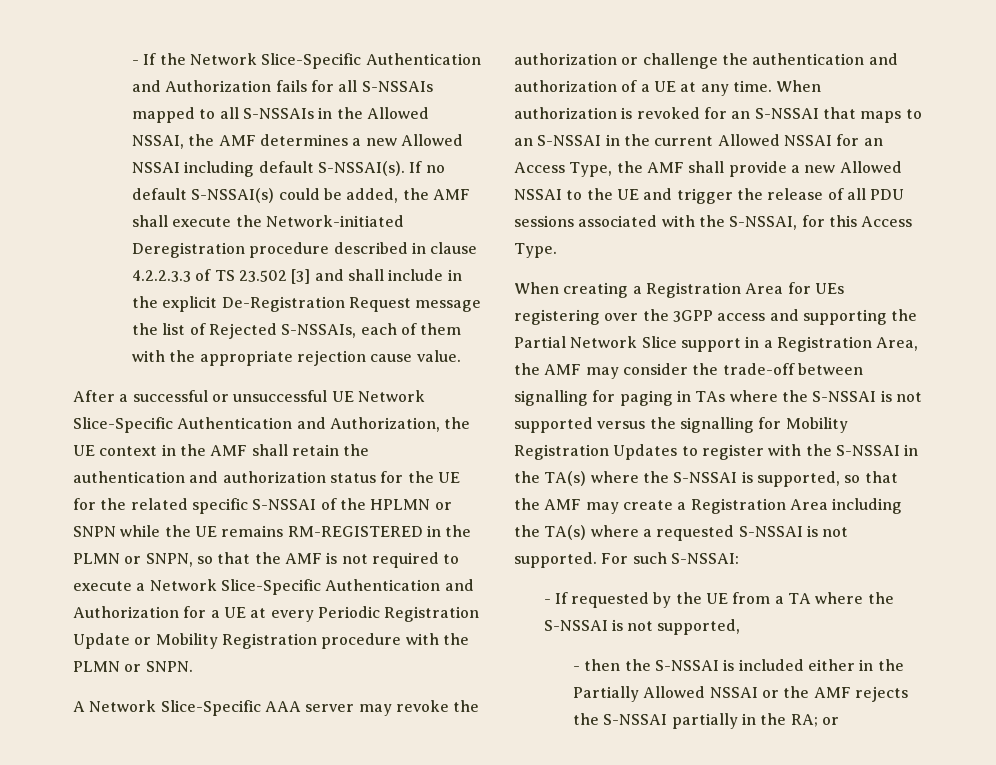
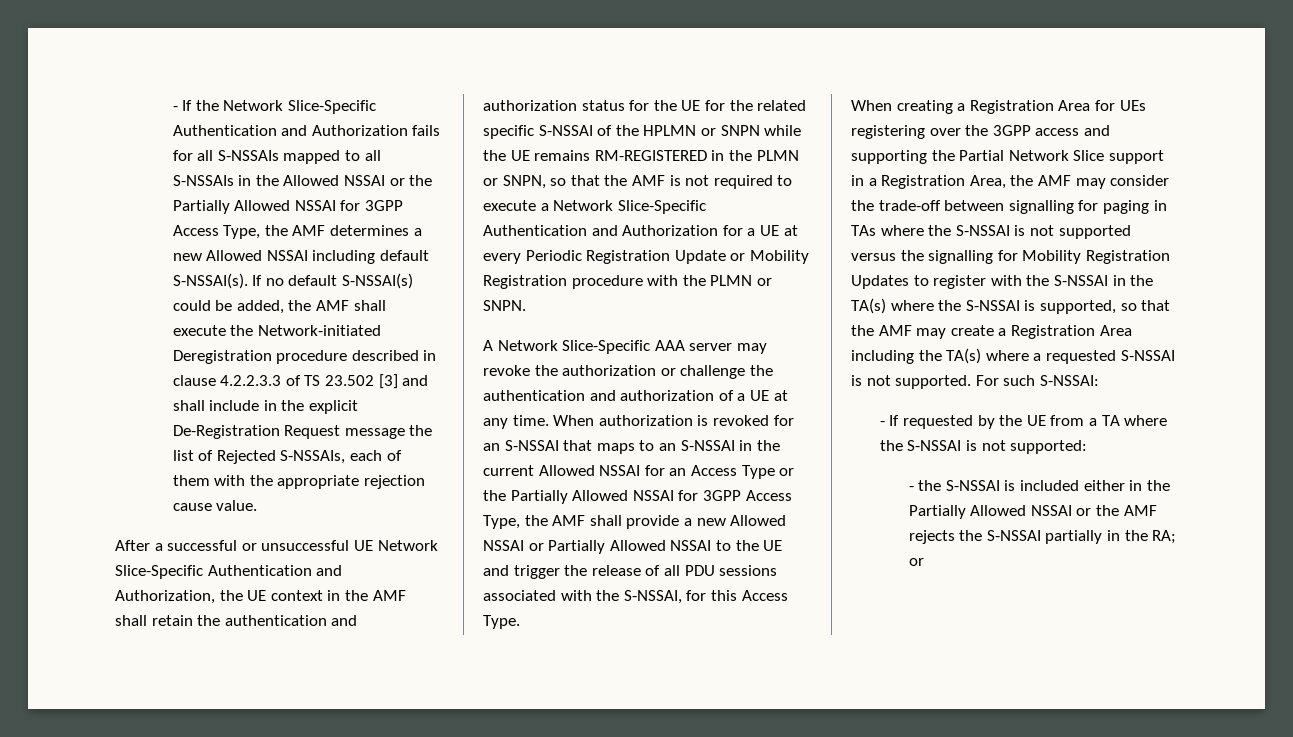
- - If the Network Slice-Specific Authentication and Authorization fails for all S-NSSAIs mapped to all S-NSSAIs in the Allowed NSSAI, the AMF determines a new Allowed NSSAI including default S-NSSAI(s).
+ - If the Network Slice-Specific Authentication and Authorization fails for all S-NSSAIs mapped to all S-NSSAIs in the Allowed NSSAI or the Partially Allowed NSSAI for 3GPP Access Type, the AMF determines a new Allowed NSSAI including default S-NSSAI(s).
- When authorization is revoked for an S-NSSAI that maps to an S-NSSAI in the current Allowed NSSAI for an Access Type, the AMF shall provide a new Allowed NSSAI to the UE and trigger the release of all PDU sessions associated with the S-NSSAI, for this Access Type.
+ When authorization is revoked for an S-NSSAI that maps to an S-NSSAI in the current Allowed NSSAI for an Access Type or the Partially Allowed NSSAI for 3GPP Access Type, the AMF shall provide a new Allowed NSSAI or Partially Allowed NSSAI to the UE and trigger the release of all PDU sessions associated with the S-NSSAI, for this Access Type.
- - If requested by the UE from a TA where the S-NSSAI is not supported,
- - then the S-NSSAI is included either in the Partially Allowed NSSAI or the AMF rejects the S-NSSAI partially in the RA; or
+ - If requested by the UE from a TA where the S-NSSAI is not supported:
+ - the S-NSSAI is included either in the Partially Allowed NSSAI or the AMF rejects the S-NSSAI partially in the RA; or

